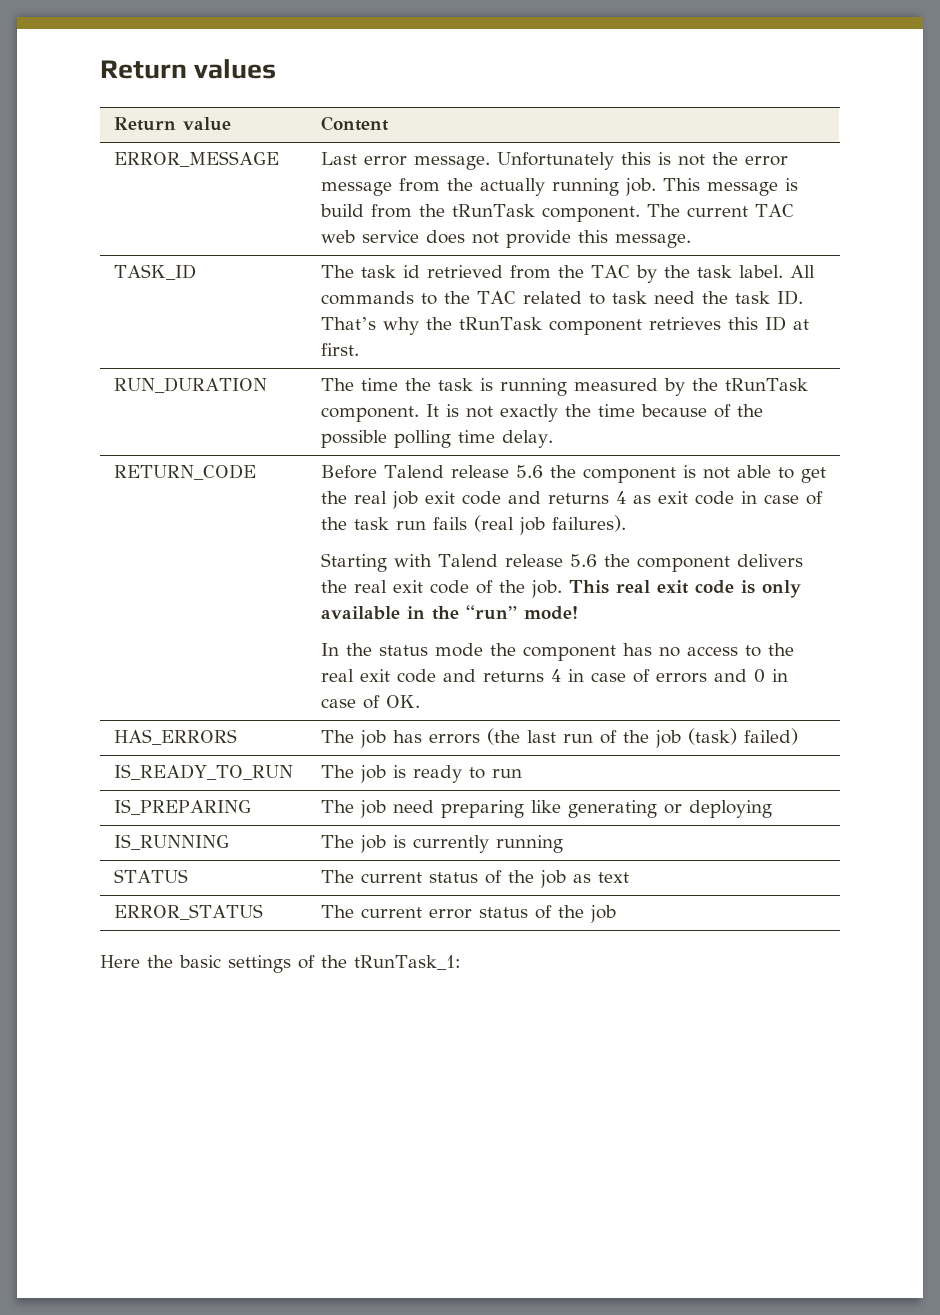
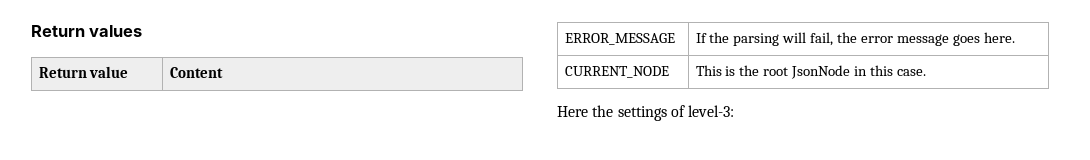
- ERROR_MESSAGE | Last error message. Unfortunately this is not the error message from the actually running job. This message is build from the tRunTask component. The current TAC web service does not provide this message.
- TASK_ID | The task id retrieved from the TAC by the task label. All commands to the TAC related to task need the task ID. That’s why the tRunTask component retrieves this ID at first.
- RUN_DURATION | The time the task is running measured by the tRunTask component. It is not exactly the time because of the possible polling time delay.
- RETURN_CODE | Before Talend release 5.6 the component is not able to get the real job exit code and returns 4 as exit code in case of the task run fails (real job failures).
- Starting with Talend release 5.6 the component delivers the real exit code of the job. This real exit code is only available in the “run” mode!
- In the status mode the component has no access to the real exit code and returns 4 in case of errors and 0 in case of OK.
- HAS_ERRORS | The job has errors (the last run of the job (task) failed)
- IS_READY_TO_RUN | The job is ready to run
- IS_PREPARING | The job need preparing like generating or deploying
- IS_RUNNING | The job is currently running
- STATUS | The current status of the job as text
- ERROR_STATUS | The current error status of the job
+ ERROR_MESSAGE | If the parsing will fail, the error message goes here.
+ CURRENT_NODE | This is the root JsonNode in this case.
- Here the basic settings of the tRunTask_1:
+ Here the settings of level-3:

